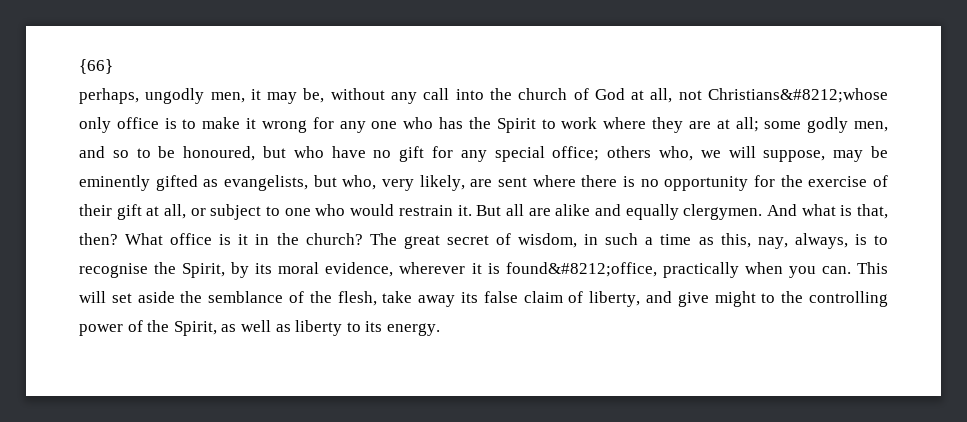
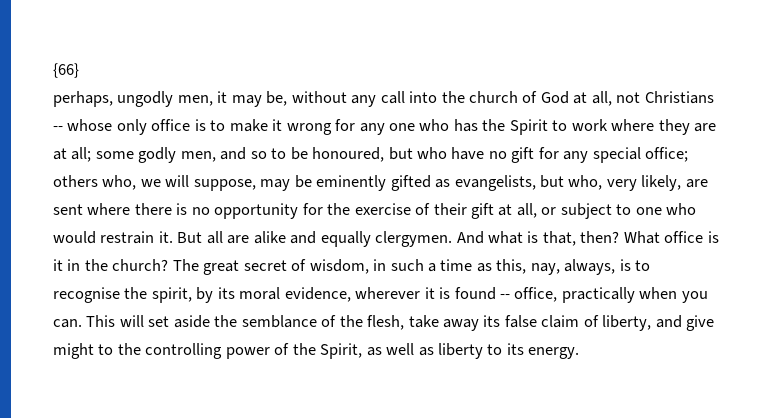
- perhaps, ungodly men, it may be, without any call into the church of God at all, not Christians&#8212;whose only office is to make it wrong for any one who has the Spirit to work where they are at all;
+ perhaps, ungodly men, it may be, without any call into the church of God at all, not Christians -- whose only office is to make it wrong for any one who has the Spirit to work where they are at all;
- The great secret of wisdom, in such a time as this, nay, always, is to recognise the Spirit, by its moral evidence, wherever it is found&#8212;office, practically when you can.
+ The great secret of wisdom, in such a time as this, nay, always, is to recognise the spirit, by its moral evidence, wherever it is found -- office, practically when you can.

